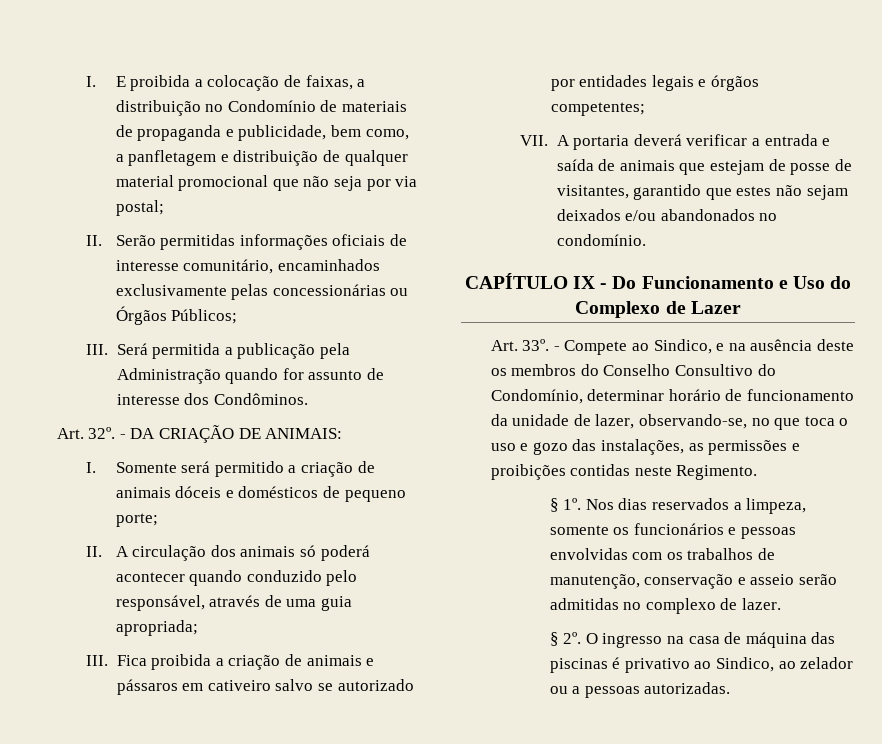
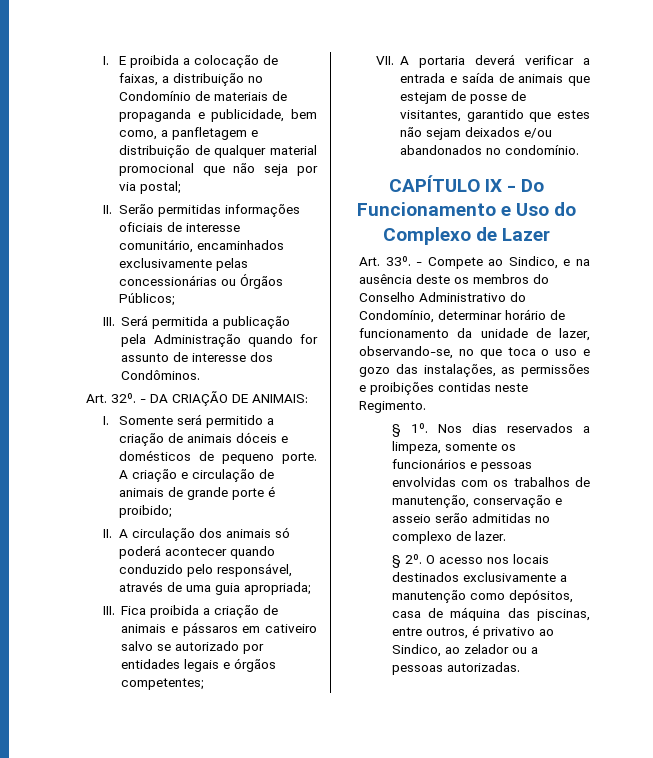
- I. Somente será permitido a criação de animais dóceis e domésticos de pequeno porte;
+ I. Somente será permitido a criação de animais dóceis e domésticos de pequeno porte. A criação e circulação de animais de grande porte é proibido;
- - Compete ao Sindico, e na ausência deste os membros do Conselho Consultivo do Condomínio, determinar horário de funcionamento da unidade de lazer, observando-se, no que toca o uso e gozo das instalações, as permissões e proibições contidas neste Regimento.
+ - Compete ao Sindico, e na ausência deste os membros do Conselho Administrativo do Condomínio, determinar horário de funcionamento da unidade de lazer, observando-se, no que toca o uso e gozo das instalações, as permissões e proibições contidas neste Regimento.
- O ingresso na casa de máquina das piscinas é privativo ao Sindico, ao zelador ou a pessoas autorizadas.
+ O acesso nos locais destinados exclusivamente a manutenção como depósitos, casa de máquina das piscinas, entre outros, é privativo ao Sindico, ao zelador ou a pessoas autorizadas.

